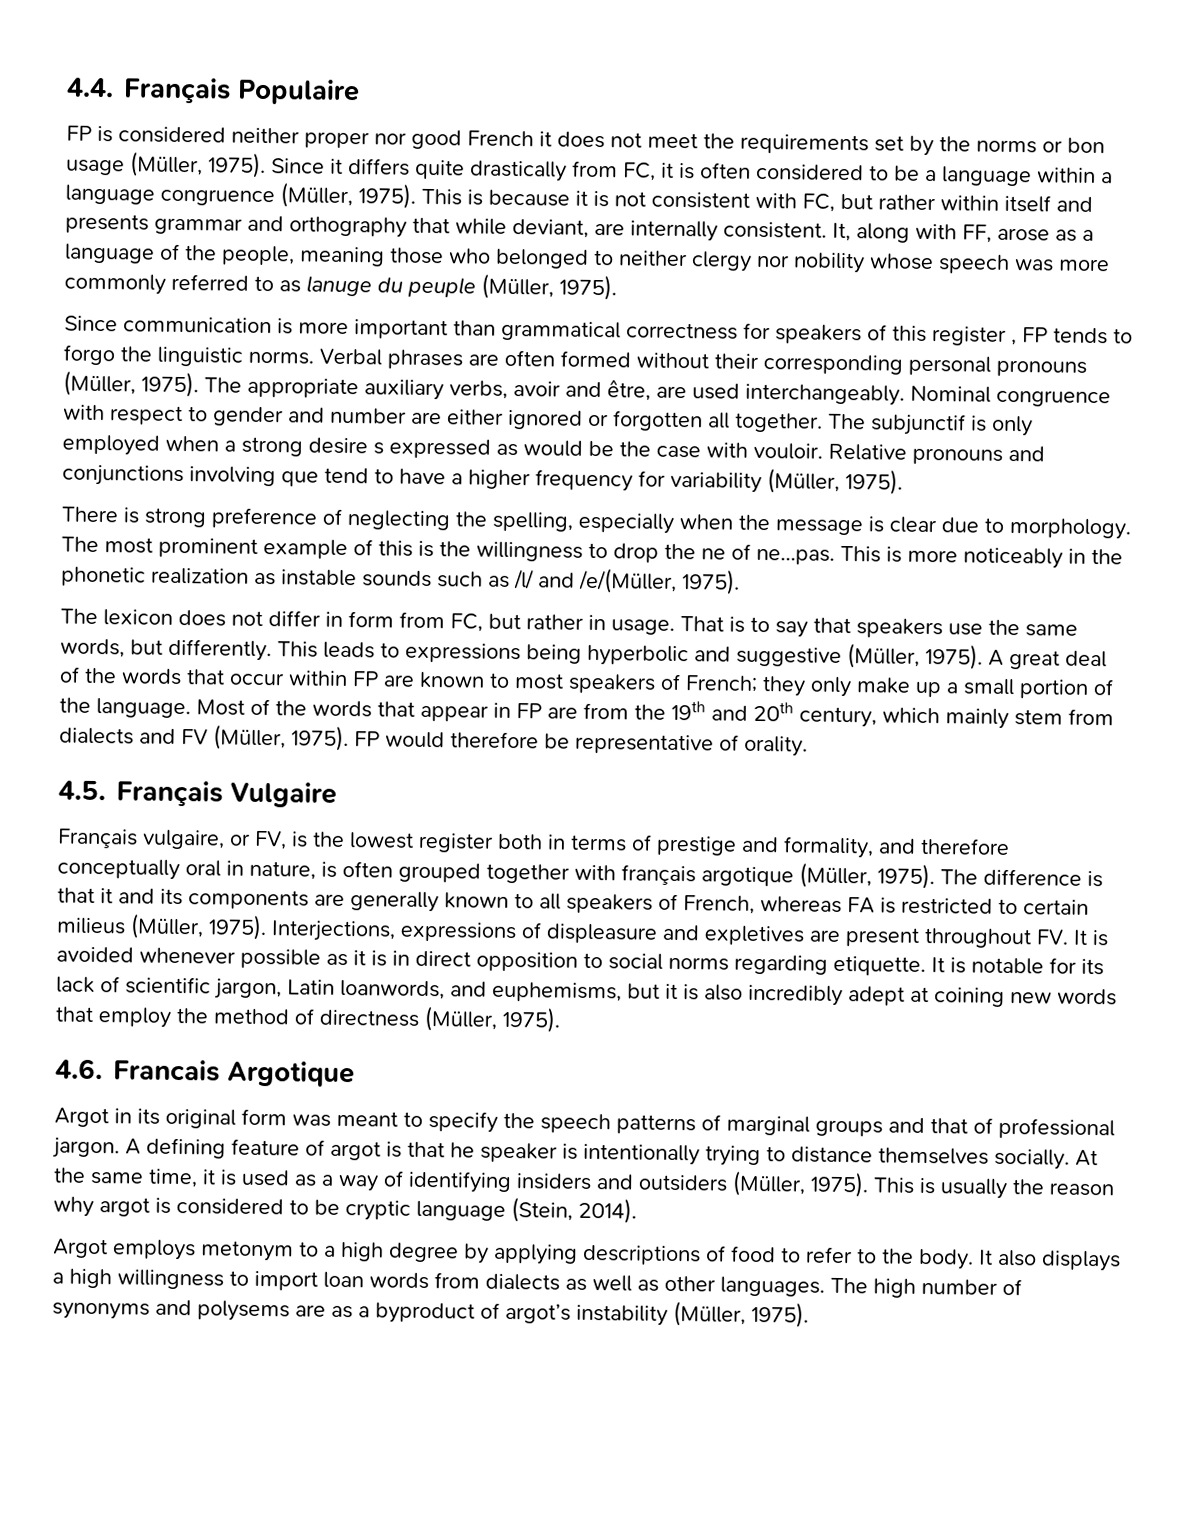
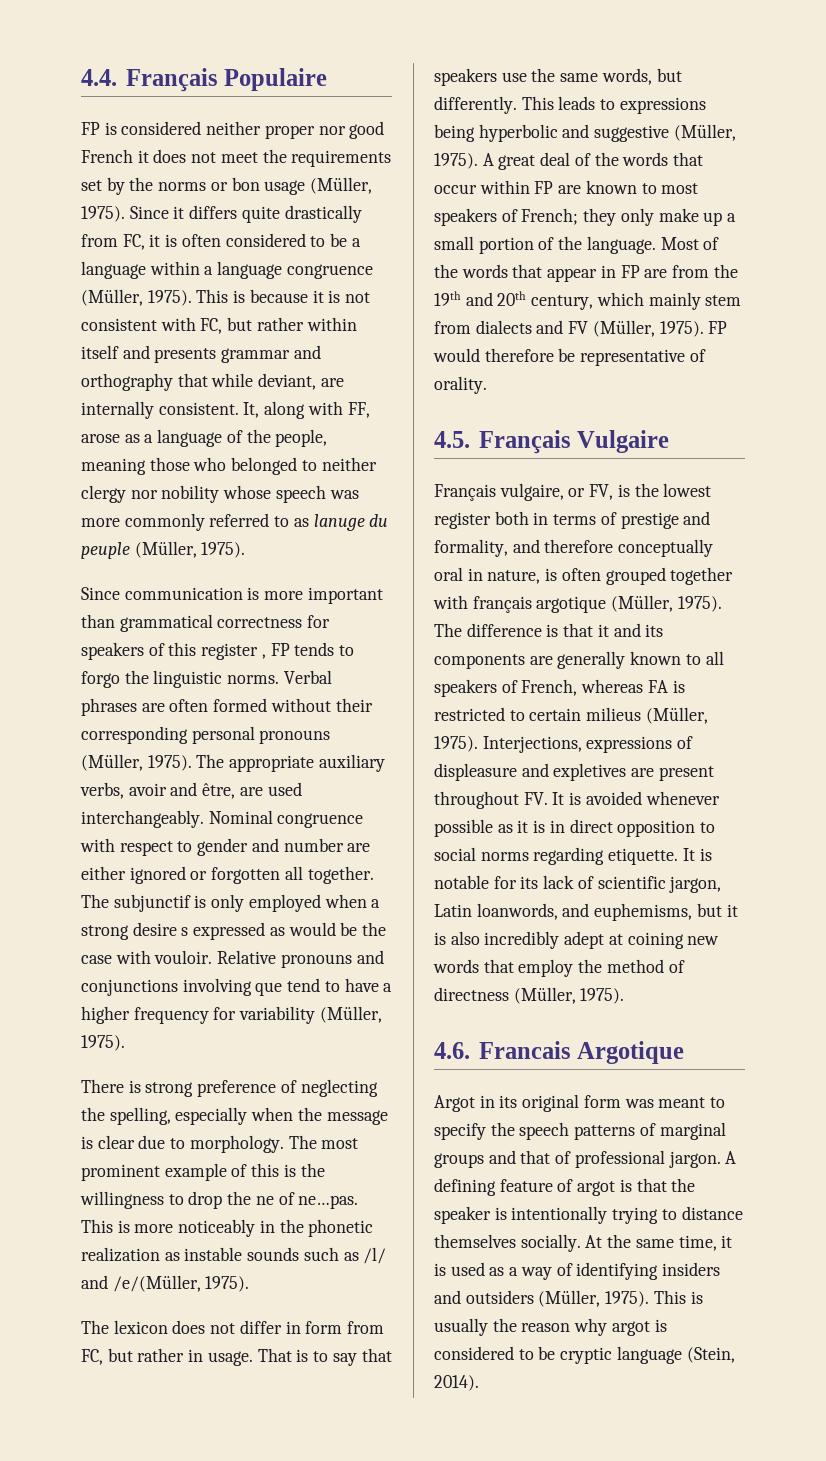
- A defining feature of argot is that he speaker is intentionally trying to distance themselves socially.
+ A defining feature of argot is that the speaker is intentionally trying to distance themselves socially.
- Argot employs metonym to a high degree by applying descriptions of food to refer to the body. It also displays a high willingness to import loan words from dialects as well as other languages. The high number of synonyms and polysems are as a byproduct of argot’s instability (Müller, 1975).

